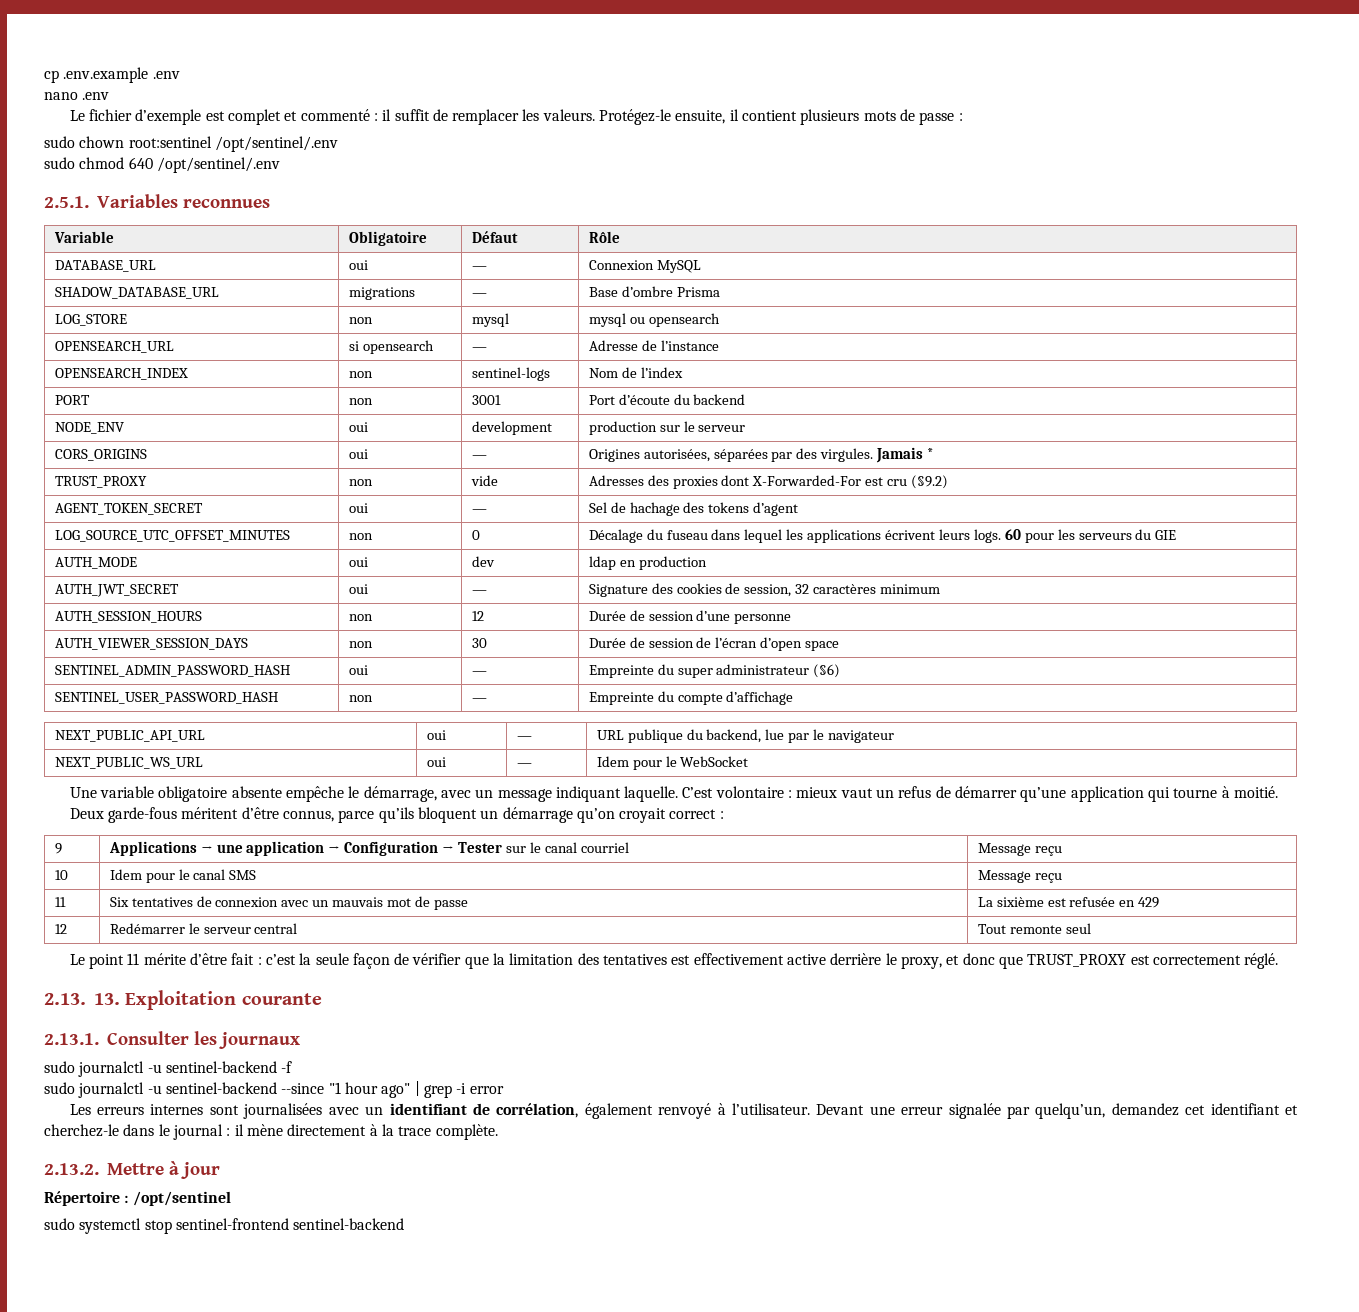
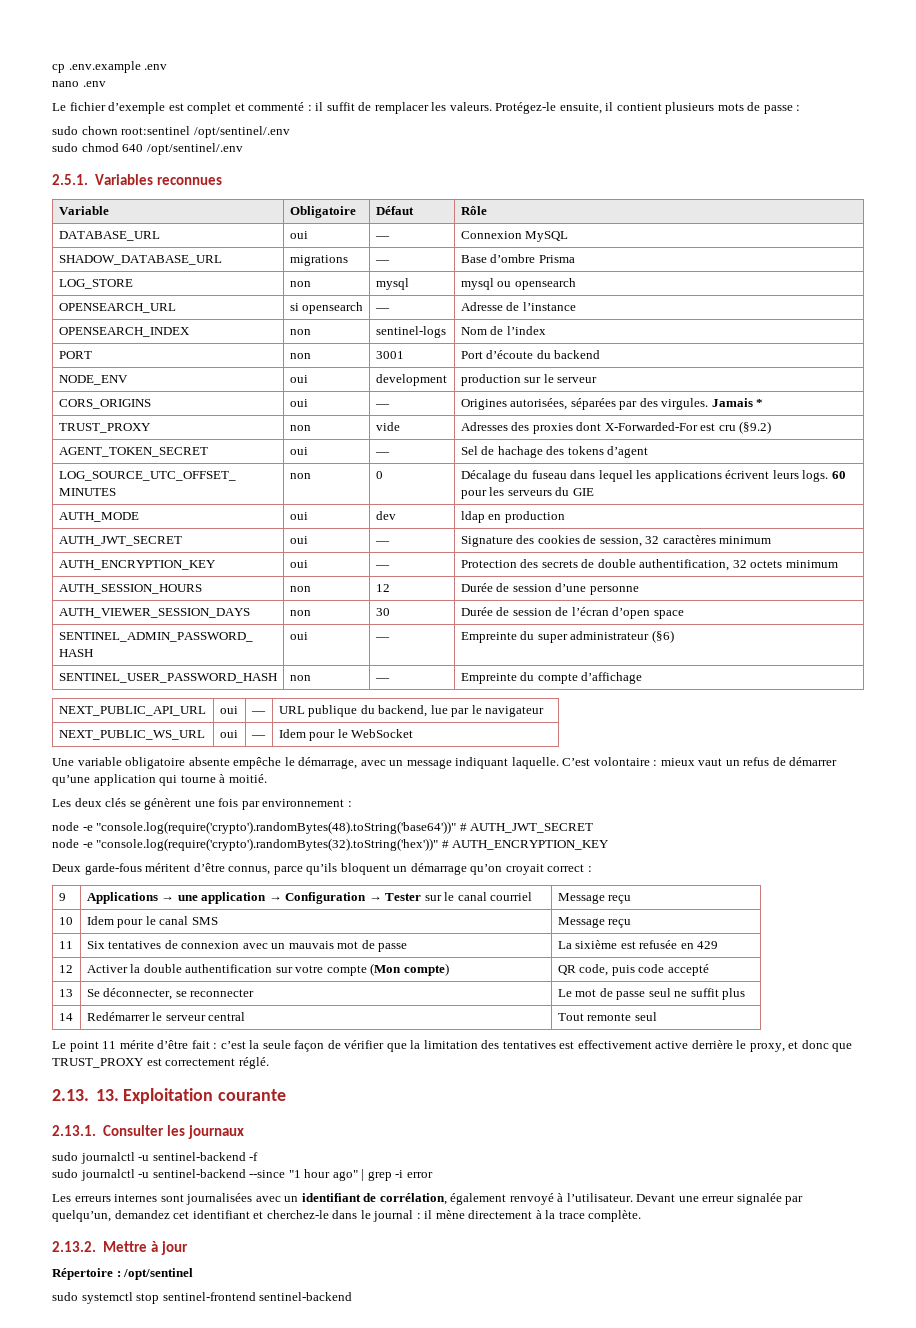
+ AUTH_ENCRYPTION_KEY | oui | — | Protection des secrets de double authentification, 32 octets minimum
+ Les deux clés se génèrent une fois par environnement :
+ node -e "console.log(require('crypto').randomBytes(48).toString('base64'))" # AUTH_JWT_SECRET
+ node -e "console.log(require('crypto').randomBytes(32).toString('hex'))" # AUTH_ENCRYPTION_KEY
- 12 | Redémarrer le serveur central | Tout remonte seul
+ 12 | Activer la double authentification sur votre compte (Mon compte) | QR code, puis code accepté
+ 13 | Se déconnecter, se reconnecter | Le mot de passe seul ne suffit plus
+ 14 | Redémarrer le serveur central | Tout remonte seul

